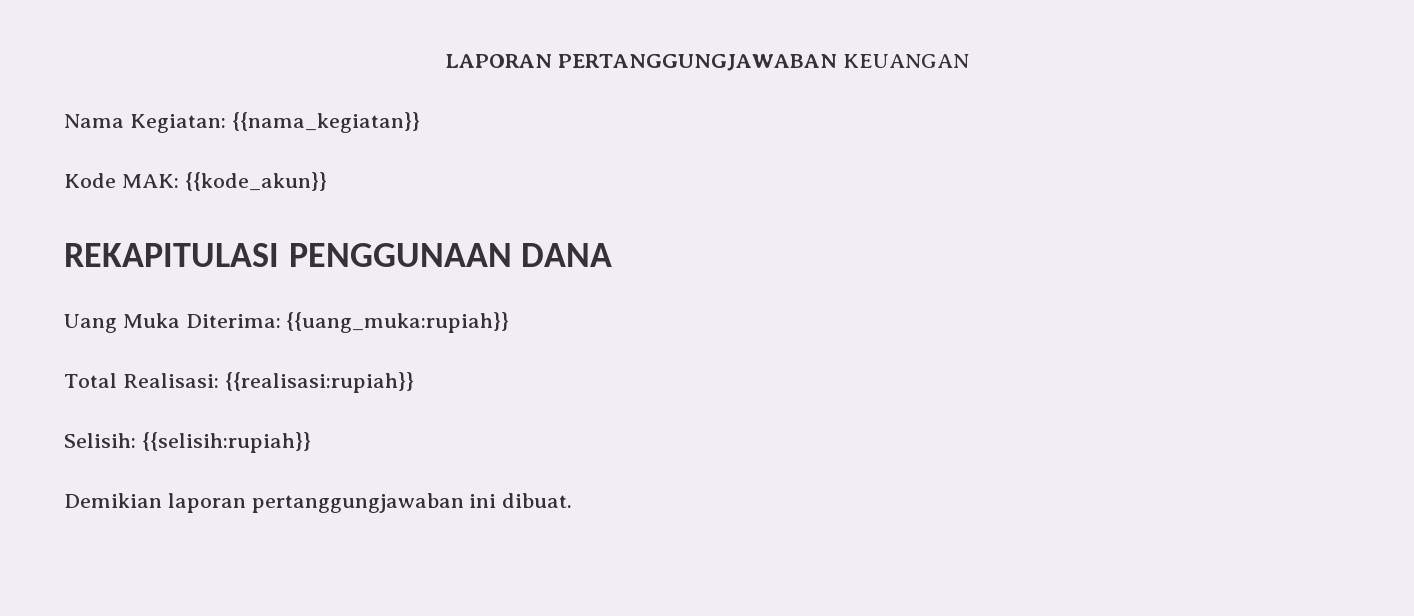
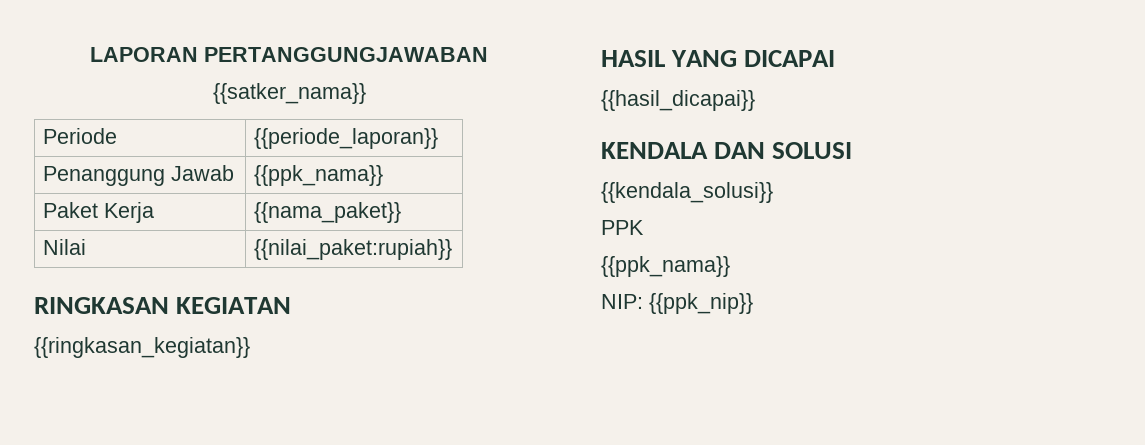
- LAPORAN PERTANGGUNGJAWABAN KEUANGAN
- Nama Kegiatan: {{nama_kegiatan}}
- Kode MAK: {{kode_akun}}
- REKAPITULASI PENGGUNAAN DANA
- Uang Muka Diterima: {{uang_muka:rupiah}}
- Total Realisasi: {{realisasi:rupiah}}
- Selisih: {{selisih:rupiah}}
- Demikian laporan pertanggungjawaban ini dibuat.
+ LAPORAN PERTANGGUNGJAWABAN
+ {{satker_nama}}
+ Periode | {{periode_laporan}}
+ Penanggung Jawab | {{ppk_nama}}
+ Paket Kerja | {{nama_paket}}
+ Nilai | {{nilai_paket:rupiah}}
+ RINGKASAN KEGIATAN
+ {{ringkasan_kegiatan}}
+ HASIL YANG DICAPAI
+ {{hasil_dicapai}}
+ KENDALA DAN SOLUSI
+ {{kendala_solusi}}
+ PPK
+ {{ppk_nama}}
+ NIP: {{ppk_nip}}

